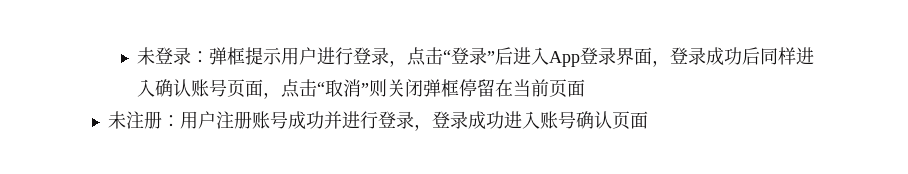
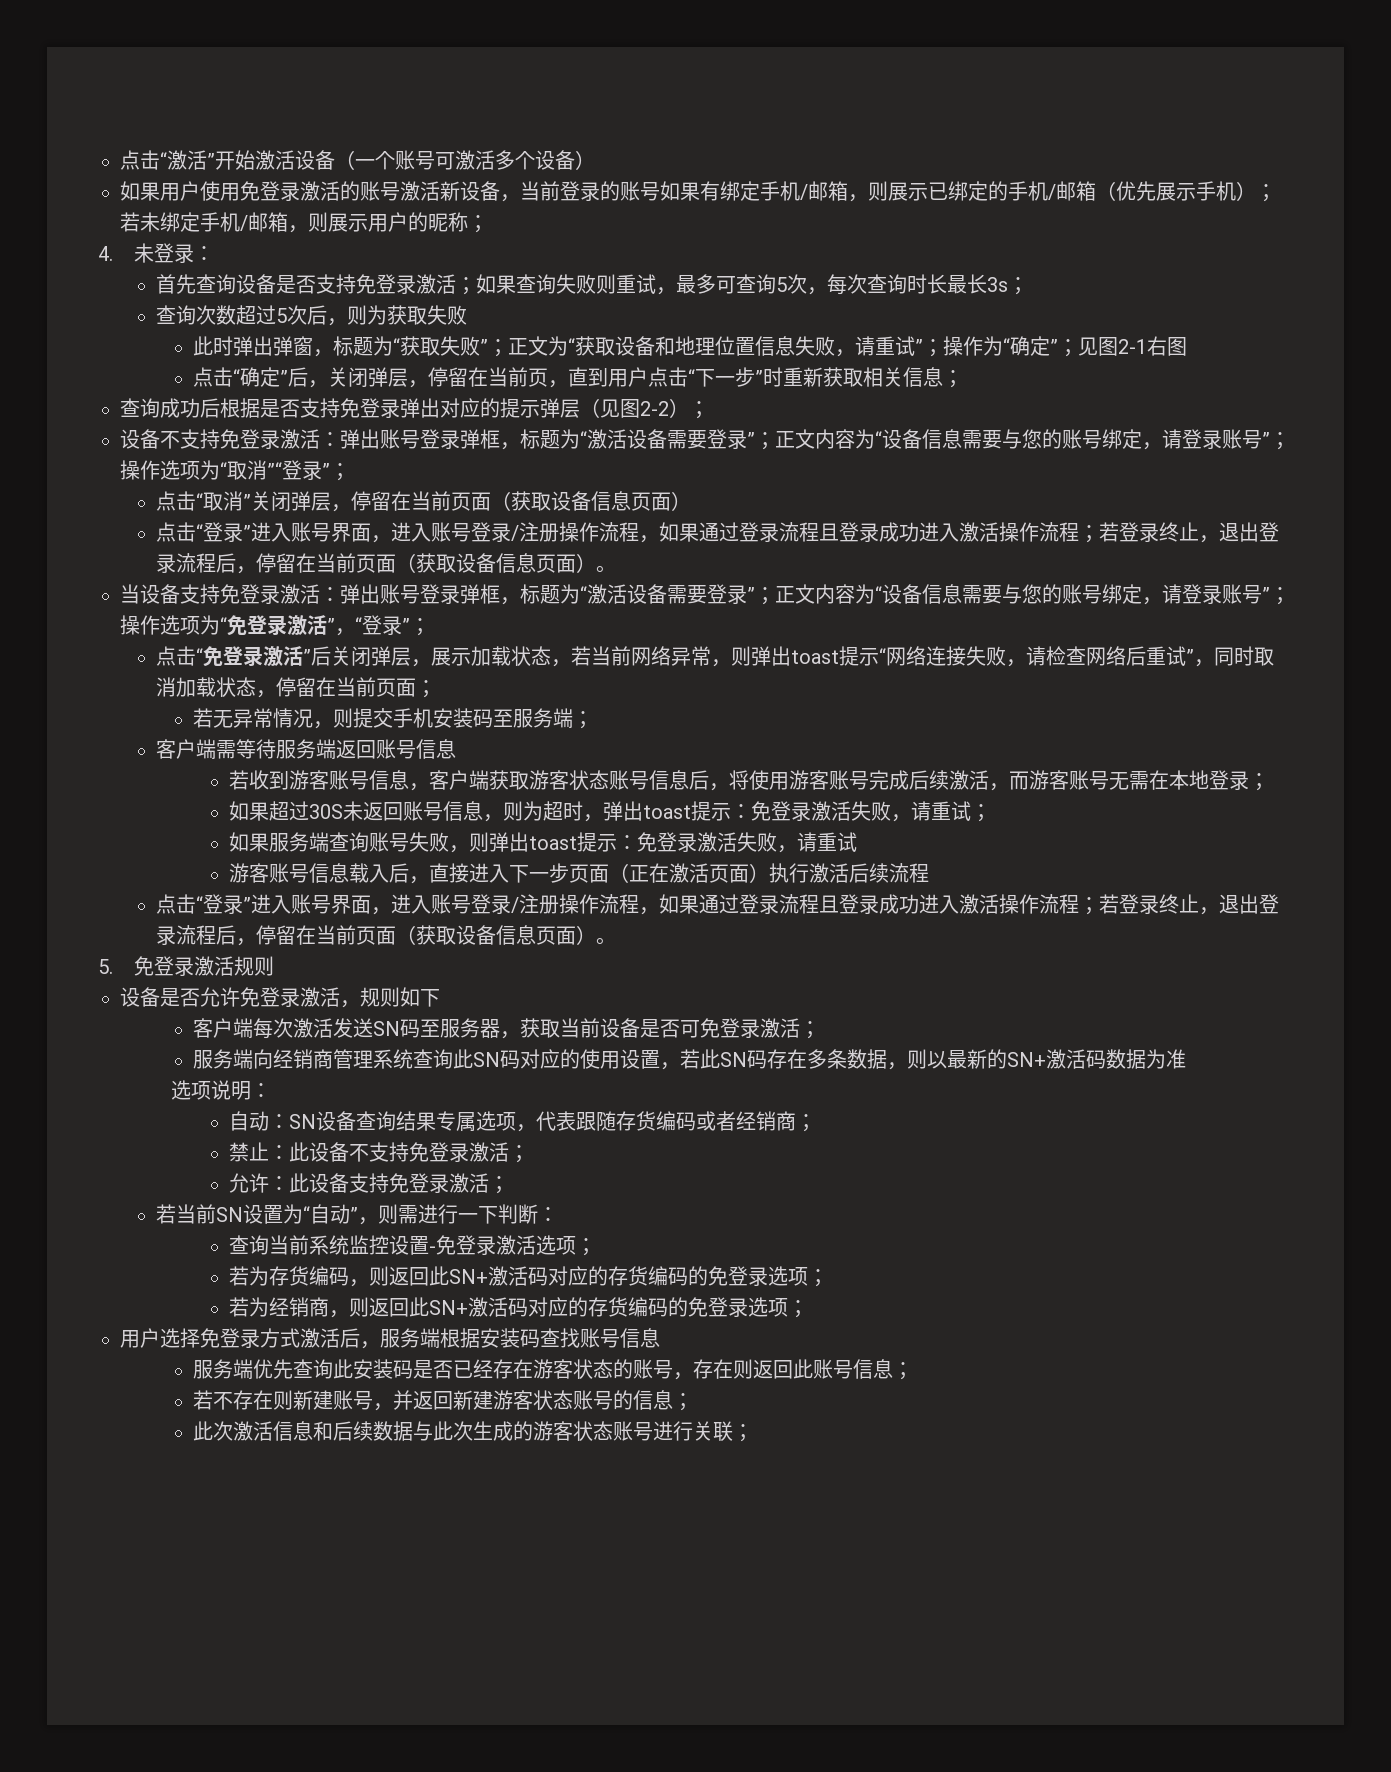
- 未登录：弹框提示用户进行登录，点击“登录”后进入App登录界面，登录成功后同样进入确认账号页面，点击“取消”则关闭弹框停留在当前页面
- 未注册：用户注册账号成功并进行登录，登录成功进入账号确认页面
+ 点击“激活”开始激活设备（一个账号可激活多个设备）
+ 如果用户使用免登录激活的账号激活新设备，当前登录的账号如果有绑定手机/邮箱，则展示已绑定的手机/邮箱（优先展示手机）；若未绑定手机/邮箱，则展示用户的昵称；
+ 4.未登录：
+ 首先查询设备是否支持免登录激活；如果查询失败则重试，最多可查询5次，每次查询时长最长3s；
+ 查询次数超过5次后，则为获取失败
+ 此时弹出弹窗，标题为“获取失败”；正文为“获取设备和地理位置信息失败，请重试”；操作为“确定”；见图2-1右图
+ 点击“确定”后，关闭弹层，停留在当前页，直到用户点击“下一步”时重新获取相关信息；
+ 查询成功后根据是否支持免登录弹出对应的提示弹层（见图2-2）；
+ 设备不支持免登录激活：弹出账号登录弹框，标题为“激活设备需要登录”；正文内容为“设备信息需要与您的账号绑定，请登录账号”；操作选项为“取消”“登录”；
+ 点击“取消”关闭弹层，停留在当前页面（获取设备信息页面）
+ 点击“登录”进入账号界面，进入账号登录/注册操作流程，如果通过登录流程且登录成功进入激活操作流程；若登录终止，退出登录流程后，停留在当前页面（获取设备信息页面）。
+ 当设备支持免登录激活：弹出账号登录弹框，标题为“激活设备需要登录”；正文内容为“设备信息需要与您的账号绑定，请登录账号”；操作选项为“免登录激活”，“登录”；
+ 点击“免登录激活”后关闭弹层，展示加载状态，若当前网络异常，则弹出toast提示“网络连接失败，请检查网络后重试”，同时取消加载状态，停留在当前页面；
+ 若无异常情况，则提交手机安装码至服务端；
+ 客户端需等待服务端返回账号信息
+ 若收到游客账号信息，客户端获取游客状态账号信息后，将使用游客账号完成后续激活，而游客账号无需在本地登录；
+ 如果超过30S未返回账号信息，则为超时，弹出toast提示：免登录激活失败，请重试；
+ 如果服务端查询账号失败，则弹出toast提示：免登录激活失败，请重试
+ 游客账号信息载入后，直接进入下一步页面（正在激活页面）执行激活后续流程
+ 点击“登录”进入账号界面，进入账号登录/注册操作流程，如果通过登录流程且登录成功进入激活操作流程；若登录终止，退出登录流程后，停留在当前页面（获取设备信息页面）。
+ 5.免登录激活规则
+ 设备是否允许免登录激活，规则如下
+ 客户端每次激活发送SN码至服务器，获取当前设备是否可免登录激活；
+ 服务端向经销商管理系统查询此SN码对应的使用设置，若此SN码存在多条数据，则以最新的SN+激活码数据为准
+ 选项说明：
+ 自动：SN设备查询结果专属选项，代表跟随存货编码或者经销商；
+ 禁止：此设备不支持免登录激活；
+ 允许：此设备支持免登录激活；
+ 若当前SN设置为“自动”，则需进行一下判断：
+ 查询当前系统监控设置-免登录激活选项；
+ 若为存货编码，则返回此SN+激活码对应的存货编码的免登录选项；
+ 若为经销商，则返回此SN+激活码对应的存货编码的免登录选项；
+ 用户选择免登录方式激活后，服务端根据安装码查找账号信息
+ 服务端优先查询此安装码是否已经存在游客状态的账号，存在则返回此账号信息；
+ 若不存在则新建账号，并返回新建游客状态账号的信息；
+ 此次激活信息和后续数据与此次生成的游客状态账号进行关联；

